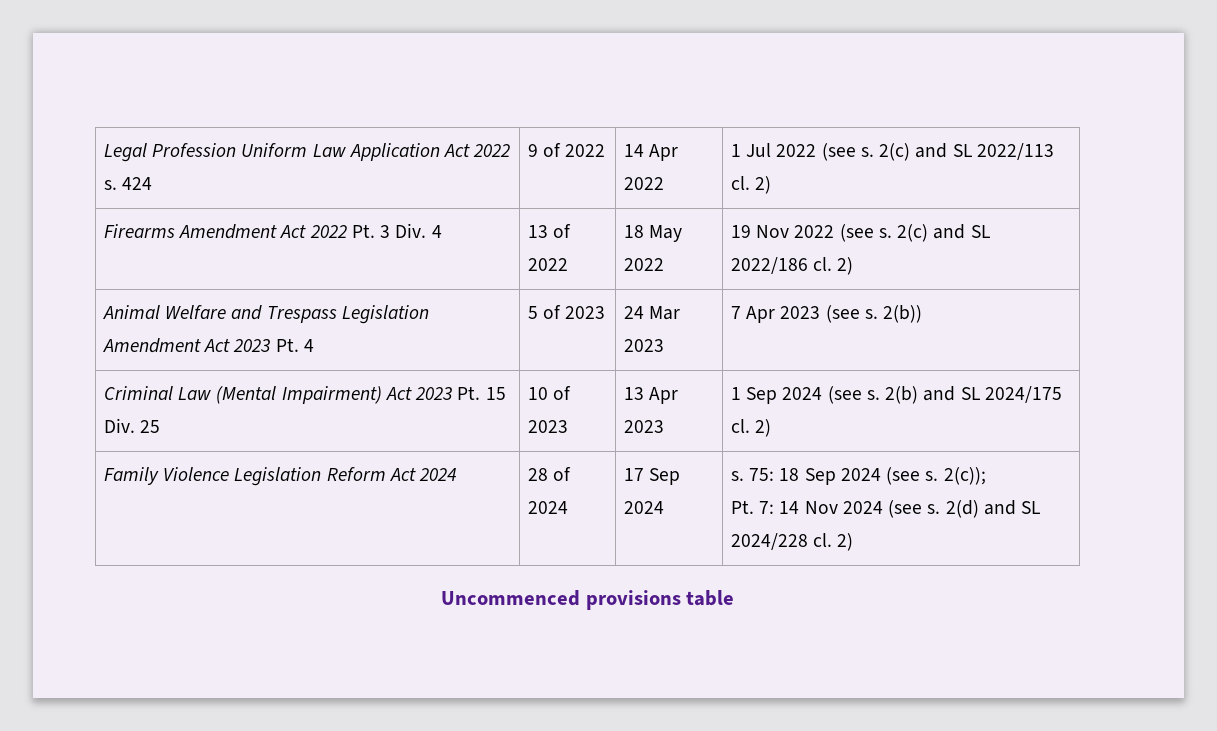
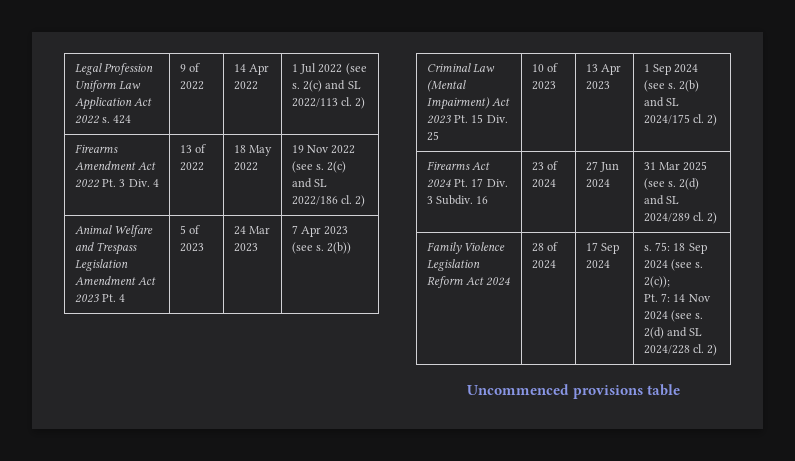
+ Firearms Act 2024 Pt. 17 Div. 3 Subdiv. 16 | 23 of 2024 | 27 Jun 2024 | 31 Mar 2025 (see s. 2(d) and SL 2024/289 cl. 2)

